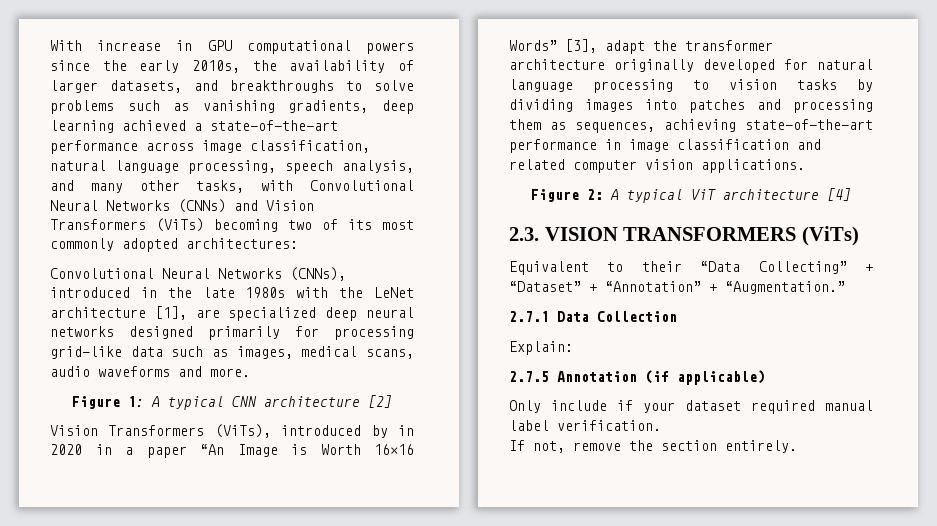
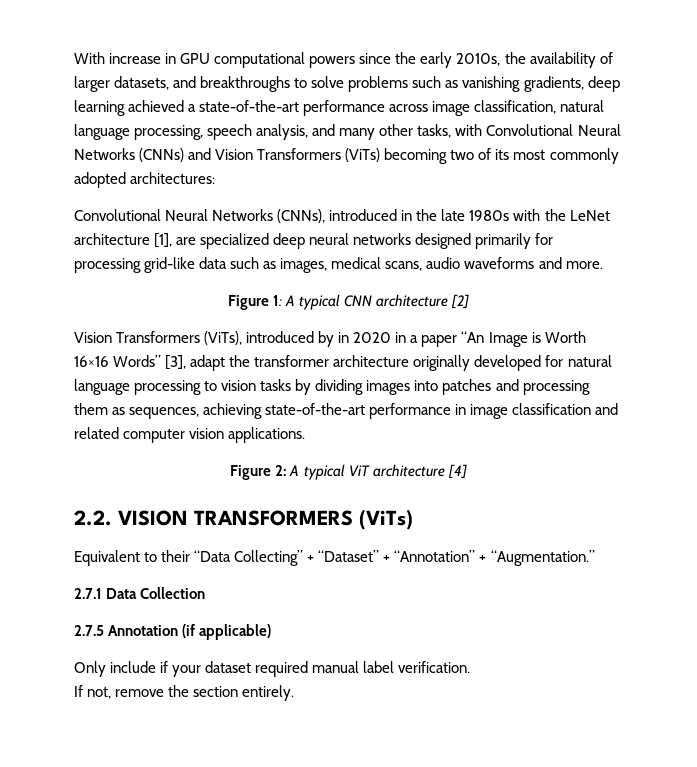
- 2.3. VISION TRANSFORMERS (ViTs)
+ 2.2. VISION TRANSFORMERS (ViTs)
- Explain:

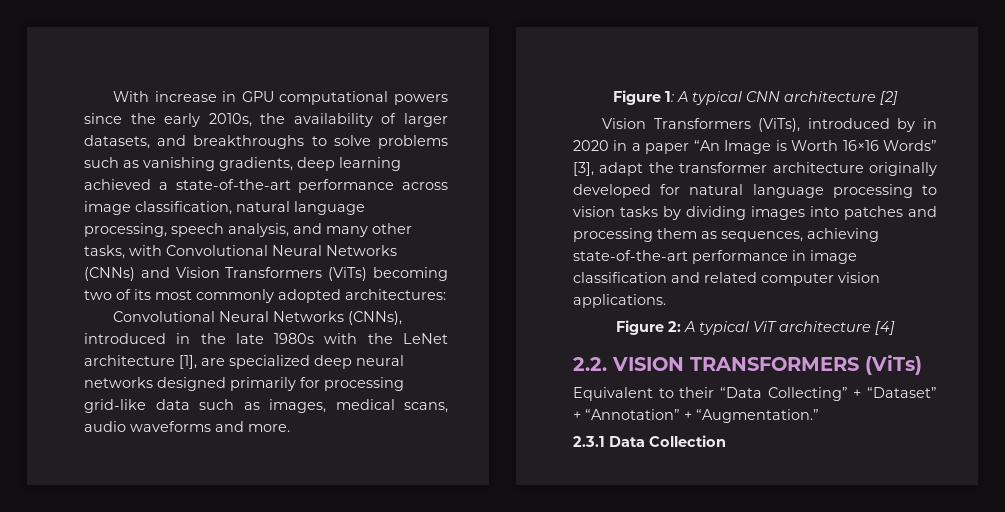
- 2.7.1 Data Collection
+ 2.3.1 Data Collection
- 2.7.5 Annotation (if applicable)
- Only include if your dataset required manual label verification.
- If not, remove the section entirely.

